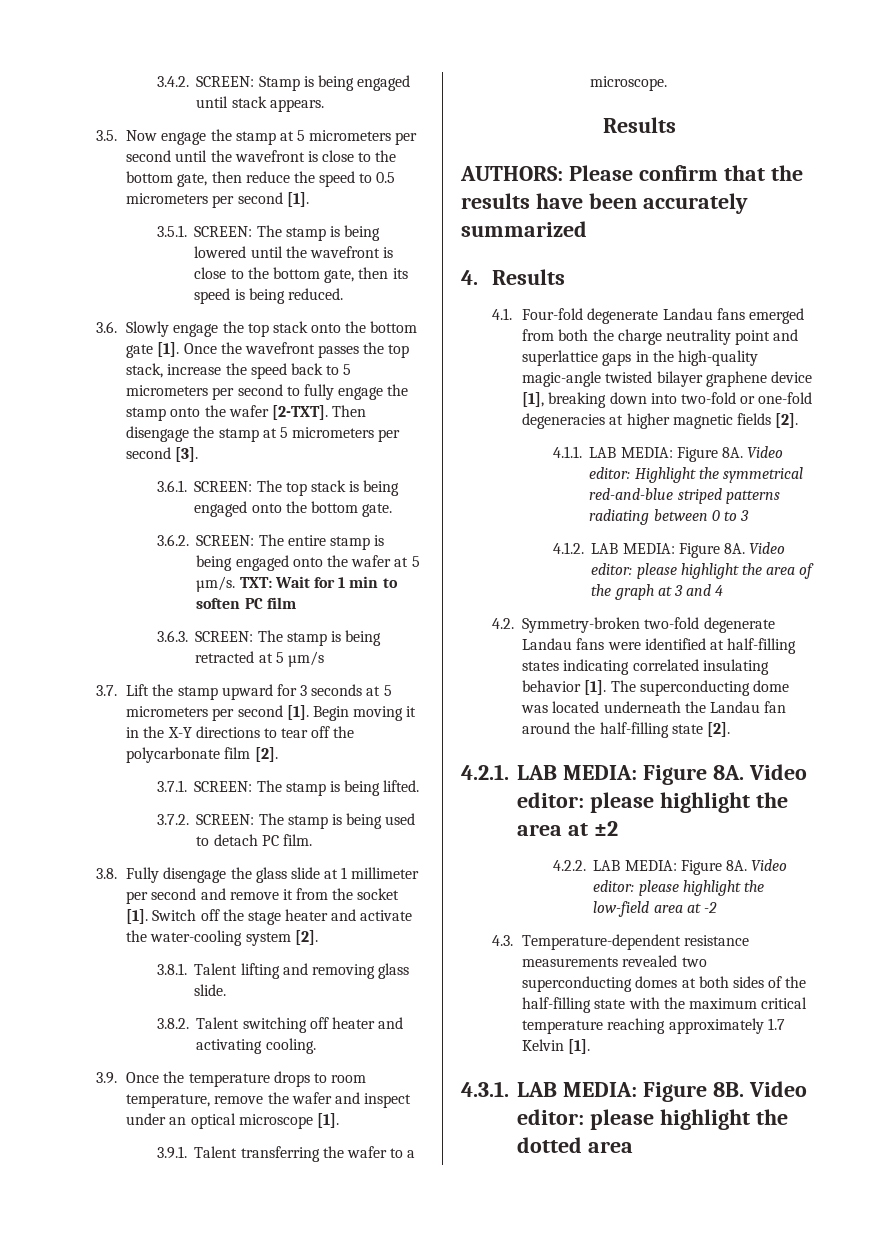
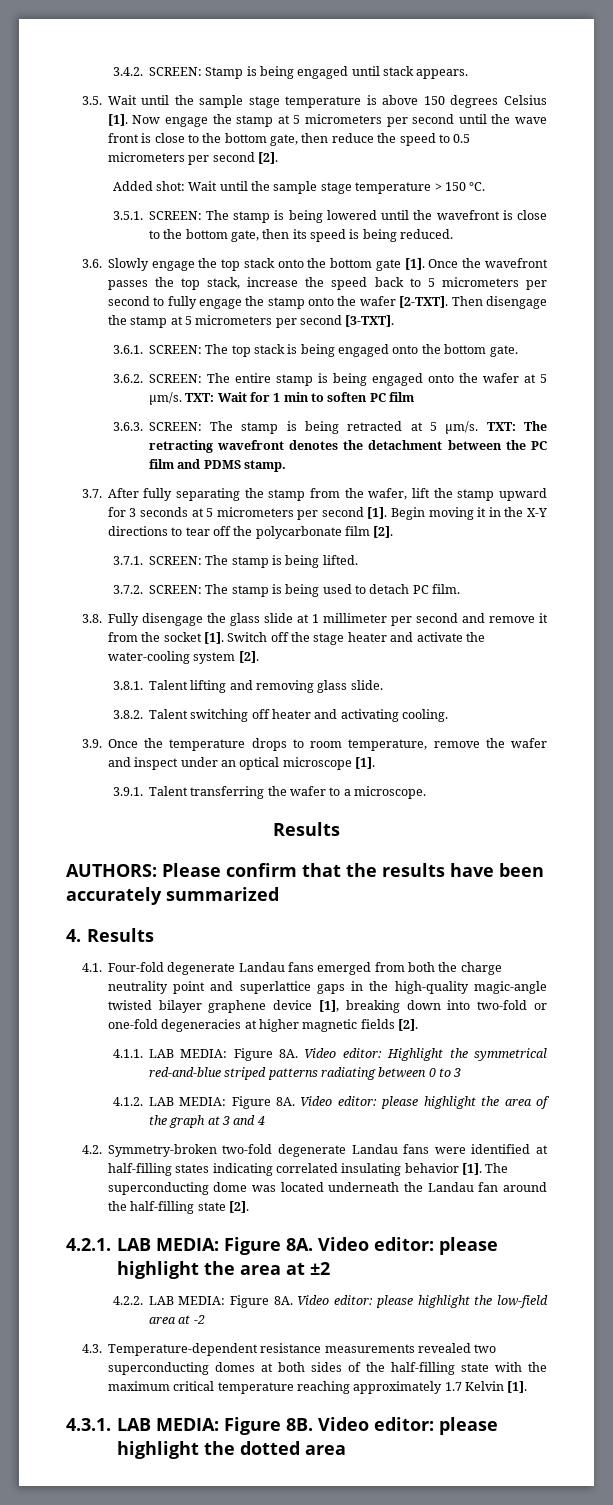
- 3.5. Now engage the stamp at 5 micrometers per second until the wavefront is close to the bottom gate, then reduce the speed to 0.5 micrometers per second [1].
+ 3.5. Wait until the sample stage temperature is above 150 degrees Celsius [1]. Now engage the stamp at 5 micrometers per second until the wave front is close to the bottom gate, then reduce the speed to 0.5 micrometers per second [2].
+ Added shot: Wait until the sample stage temperature > 150 °C.
- Then disengage the stamp at 5 micrometers per second [3].
+ Then disengage the stamp at 5 micrometers per second [3-TXT].
- 3.6.3. SCREEN: The stamp is being retracted at 5 µm/s
- 3.7. Lift the stamp upward for 3 seconds at 5 micrometers per second [1].
+ 3.6.3. SCREEN: The stamp is being retracted at 5 µm/s. TXT: The retracting wavefront denotes the detachment between the PC film and PDMS stamp.
+ 3.7. After fully separating the stamp from the wafer, lift the stamp upward for 3 seconds at 5 micrometers per second [1].

